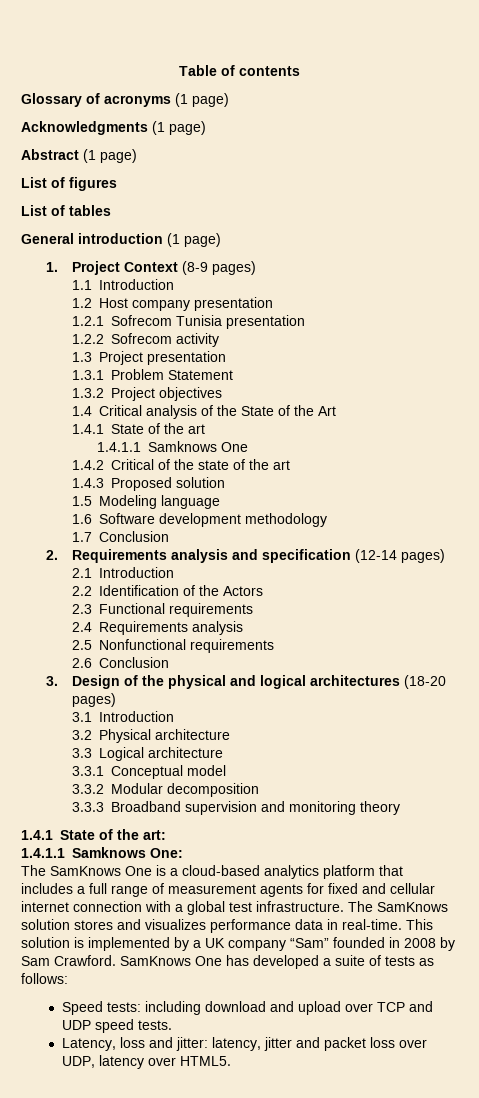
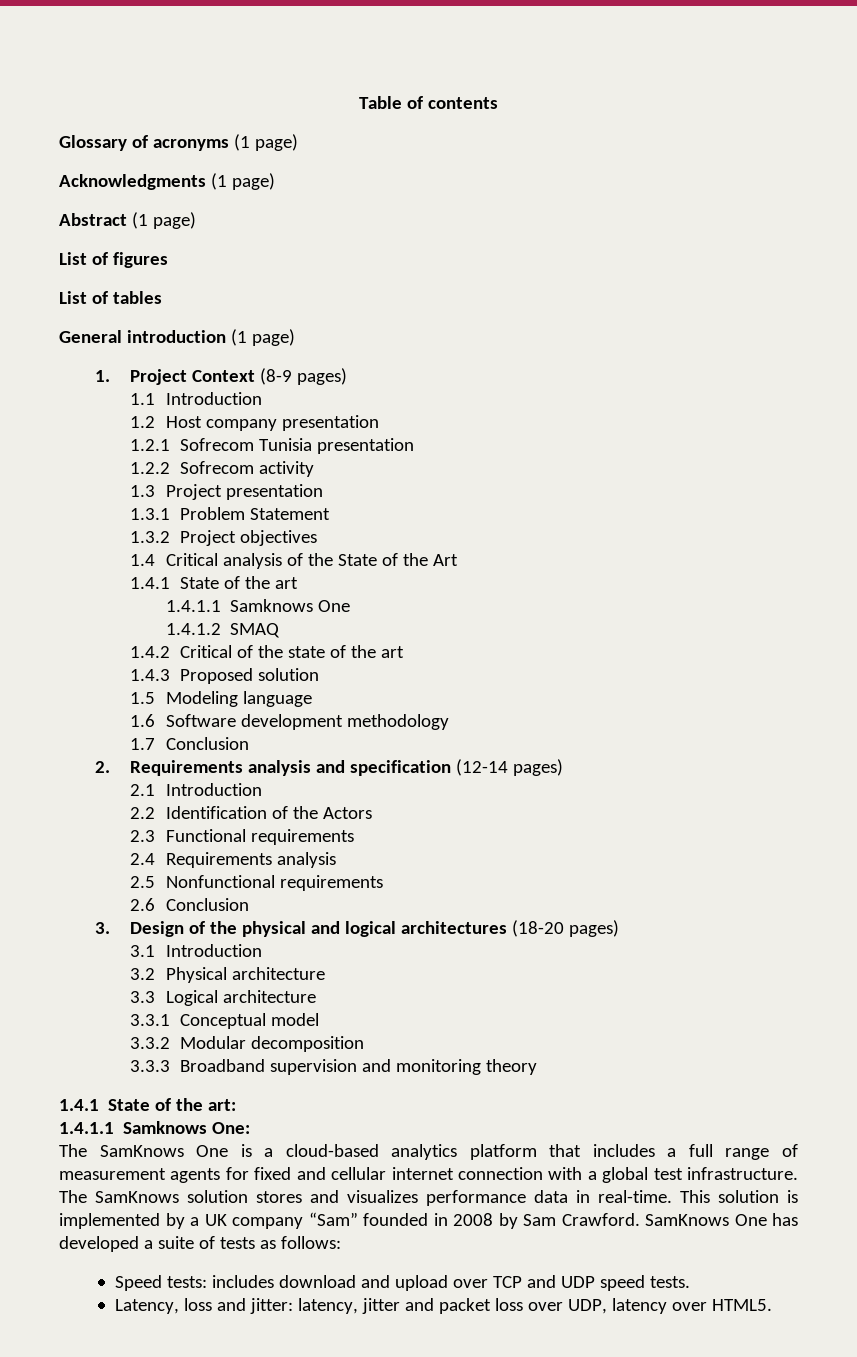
+ 1.4.1.2 SMAQ
- Speed tests: including download and upload over TCP and UDP speed tests.
+ Speed tests: includes download and upload over TCP and UDP speed tests.

